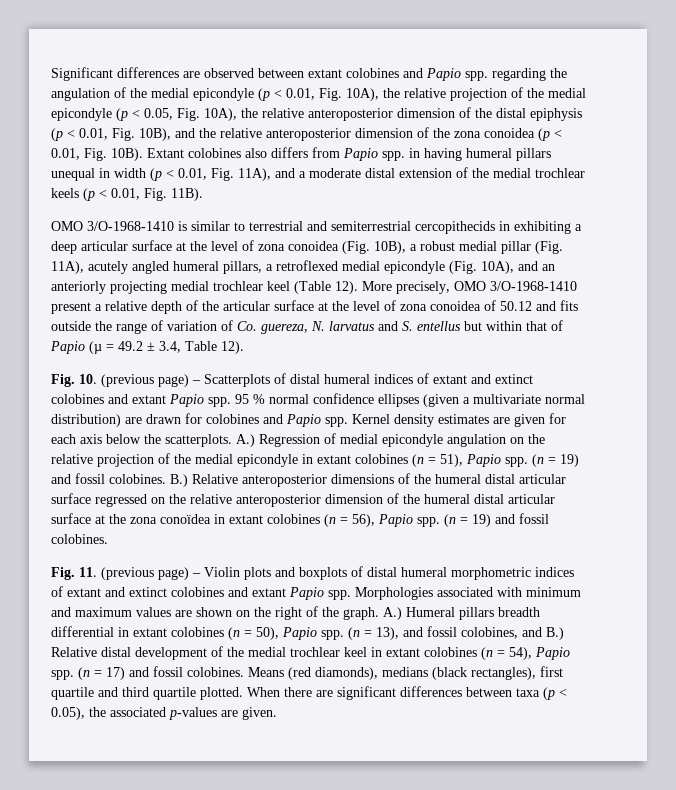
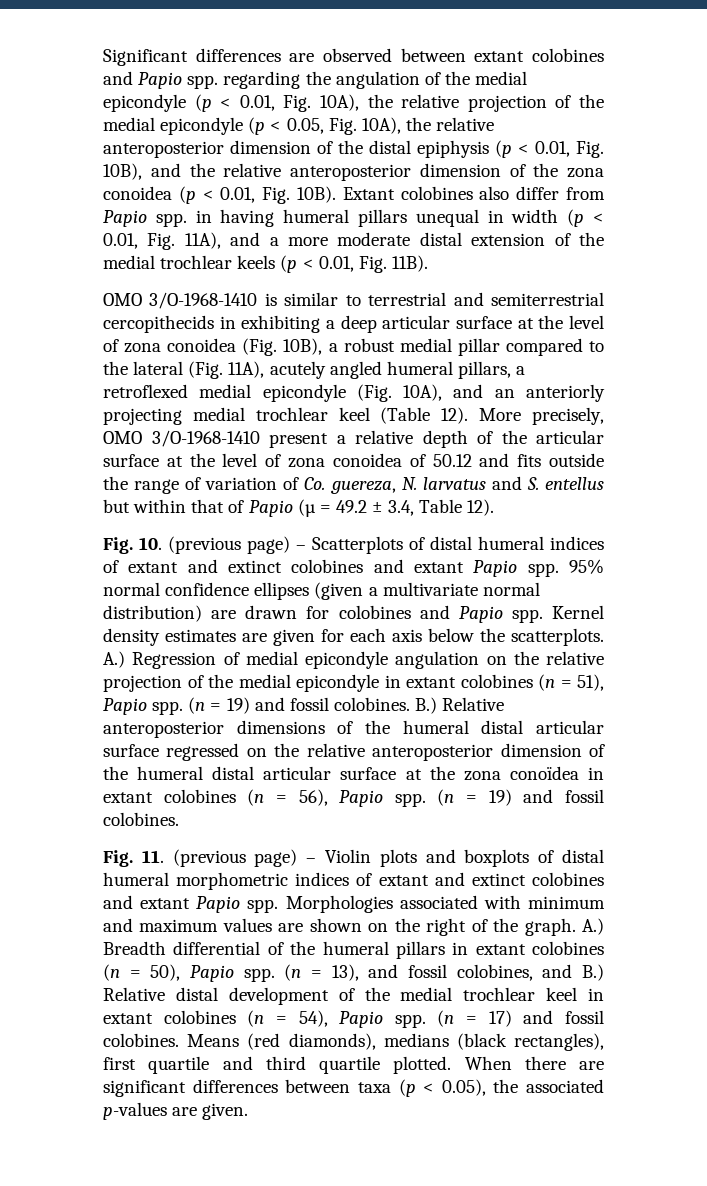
- Extant colobines also differs from Papio spp. in having humeral pillars unequal in width (p < 0.01, Fig. 11A), and a moderate distal extension of the medial trochlear keels (p < 0.01, Fig. 11B).
+ Extant colobines also differ from Papio spp. in having humeral pillars unequal in width (p < 0.01, Fig. 11A), and a more moderate distal extension of the medial trochlear keels (p < 0.01, Fig. 11B).
- OMO 3/O-1968-1410 is similar to terrestrial and semiterrestrial cercopithecids in exhibiting a deep articular surface at the level of zona conoidea (Fig. 10B), a robust medial pillar (Fig. 11A), acutely angled humeral pillars, a retroflexed medial epicondyle (Fig. 10A), and an anteriorly projecting medial trochlear keel (Table 12).
+ OMO 3/O-1968-1410 is similar to terrestrial and semiterrestrial cercopithecids in exhibiting a deep articular surface at the level of zona conoidea (Fig. 10B), a robust medial pillar compared to the lateral (Fig. 11A), acutely angled humeral pillars, a retroflexed medial epicondyle (Fig. 10A), and an anteriorly projecting medial trochlear keel (Table 12).
- 95 % normal confidence ellipses (given a multivariate normal distribution) are drawn for colobines and Papio spp.
+ 95% normal confidence ellipses (given a multivariate normal distribution) are drawn for colobines and Papio spp.
- A.) Humeral pillars breadth differential in extant colobines (n = 50), Papio spp.
+ A.) Breadth differential of the humeral pillars in extant colobines (n = 50), Papio spp.

